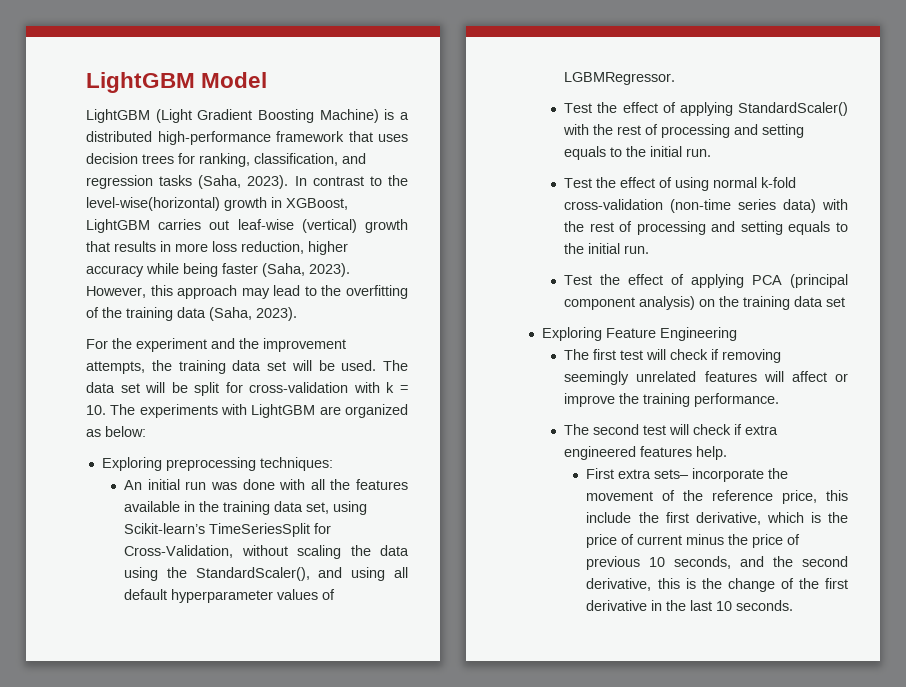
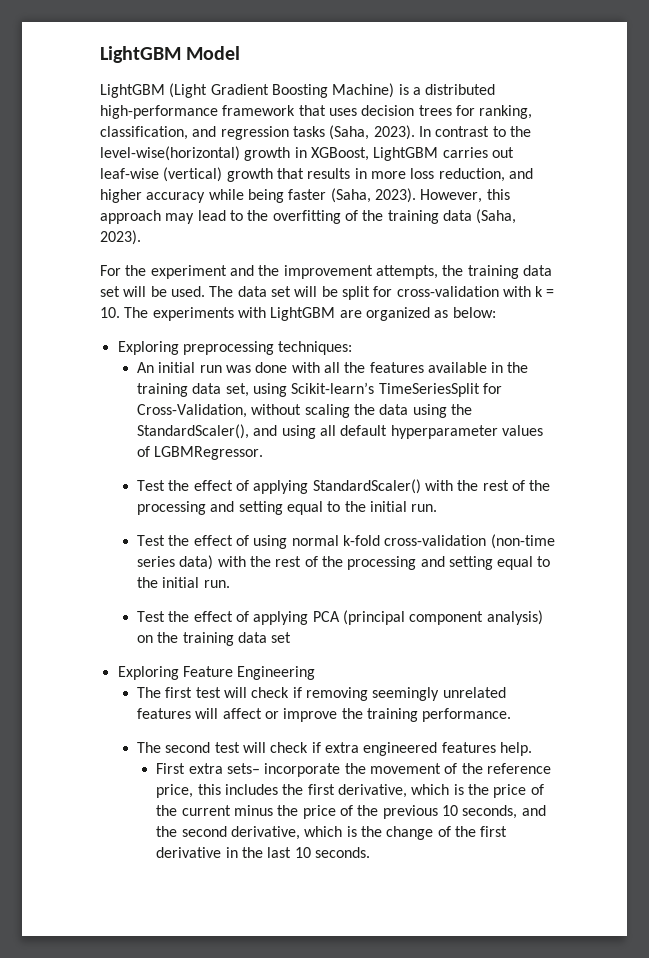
- In contrast to the level-wise(horizontal) growth in XGBoost, LightGBM carries out leaf-wise (vertical) growth that results in more loss reduction, higher accuracy while being faster (Saha, 2023).
+ In contrast to the level-wise(horizontal) growth in XGBoost, LightGBM carries out leaf-wise (vertical) growth that results in more loss reduction, and higher accuracy while being faster (Saha, 2023).
- Test the effect of applying StandardScaler() with the rest of processing and setting equals to the initial run.
+ Test the effect of applying StandardScaler() with the rest of the processing and setting equal to the initial run.
- Test the effect of using normal k-fold cross-validation (non-time series data) with the rest of processing and setting equals to the initial run.
+ Test the effect of using normal k-fold cross-validation (non-time series data) with the rest of the processing and setting equal to the initial run.
- First extra sets– incorporate the movement of the reference price, this include the first derivative, which is the price of current minus the price of previous 10 seconds, and the second derivative, this is the change of the first derivative in the last 10 seconds.
+ First extra sets– incorporate the movement of the reference price, this includes the first derivative, which is the price of the current minus the price of the previous 10 seconds, and the second derivative, which is the change of the first derivative in the last 10 seconds.

